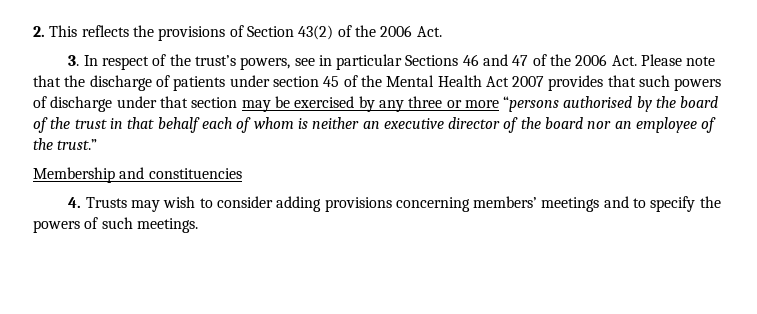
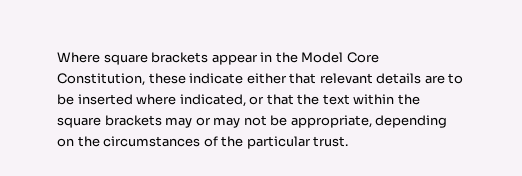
- 2. This reflects the provisions of Section 43(2) of the 2006 Act.
- 3. In respect of the trust’s powers, see in particular Sections 46 and 47 of the 2006 Act. Please note that the discharge of patients under section 45 of the Mental Health Act 2007 provides that such powers of discharge under that section may be exercised by any three or more “persons authorised by the board of the trust in that behalf each of whom is neither an executive director of the board nor an employee of the trust.”
- Membership and constituencies
- 4. Trusts may wish to consider adding provisions concerning members’ meetings and to specify the powers of such meetings.
+ Where square brackets appear in the Model Core Constitution, these indicate either that relevant details are to be inserted where indicated, or that the text within the square brackets may or may not be appropriate, depending on the circumstances of the particular trust.

